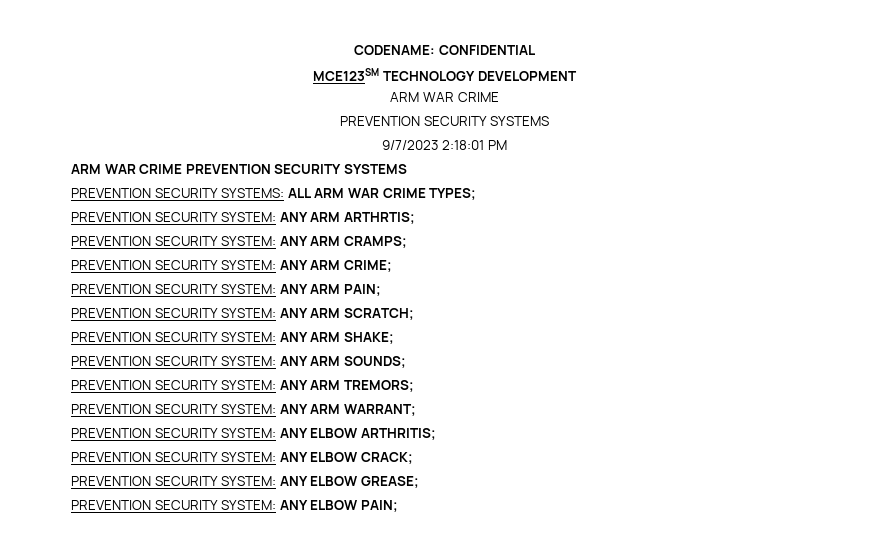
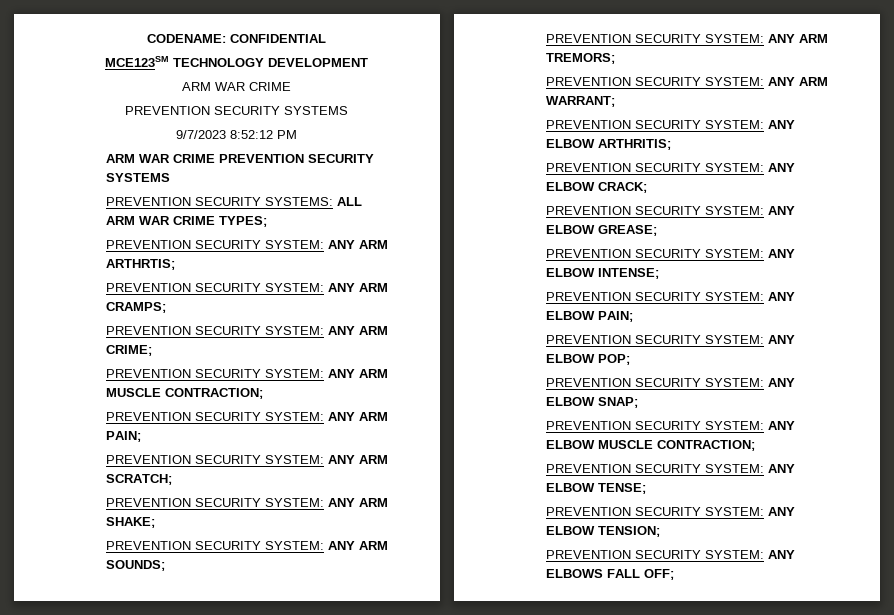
- 9/7/2023 2:18:01 PM
+ 9/7/2023 8:52:12 PM
+ PREVENTION SECURITY SYSTEM: ANY ARM MUSCLE CONTRACTION;
+ PREVENTION SECURITY SYSTEM: ANY ELBOW INTENSE;
+ PREVENTION SECURITY SYSTEM: ANY ELBOW POP;
+ PREVENTION SECURITY SYSTEM: ANY ELBOW SNAP;
+ PREVENTION SECURITY SYSTEM: ANY ELBOW MUSCLE CONTRACTION;
+ PREVENTION SECURITY SYSTEM: ANY ELBOW TENSE;
+ PREVENTION SECURITY SYSTEM: ANY ELBOW TENSION;
+ PREVENTION SECURITY SYSTEM: ANY ELBOWS FALL OFF;

